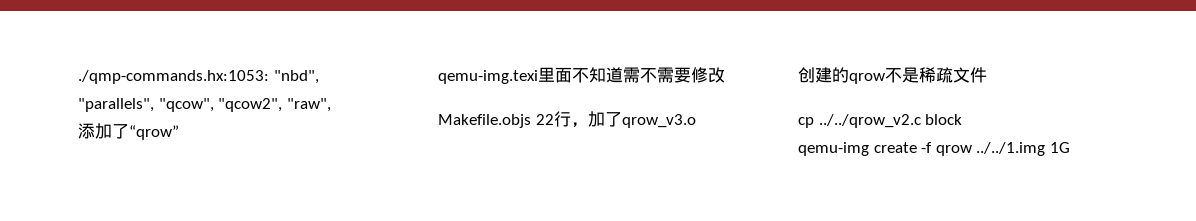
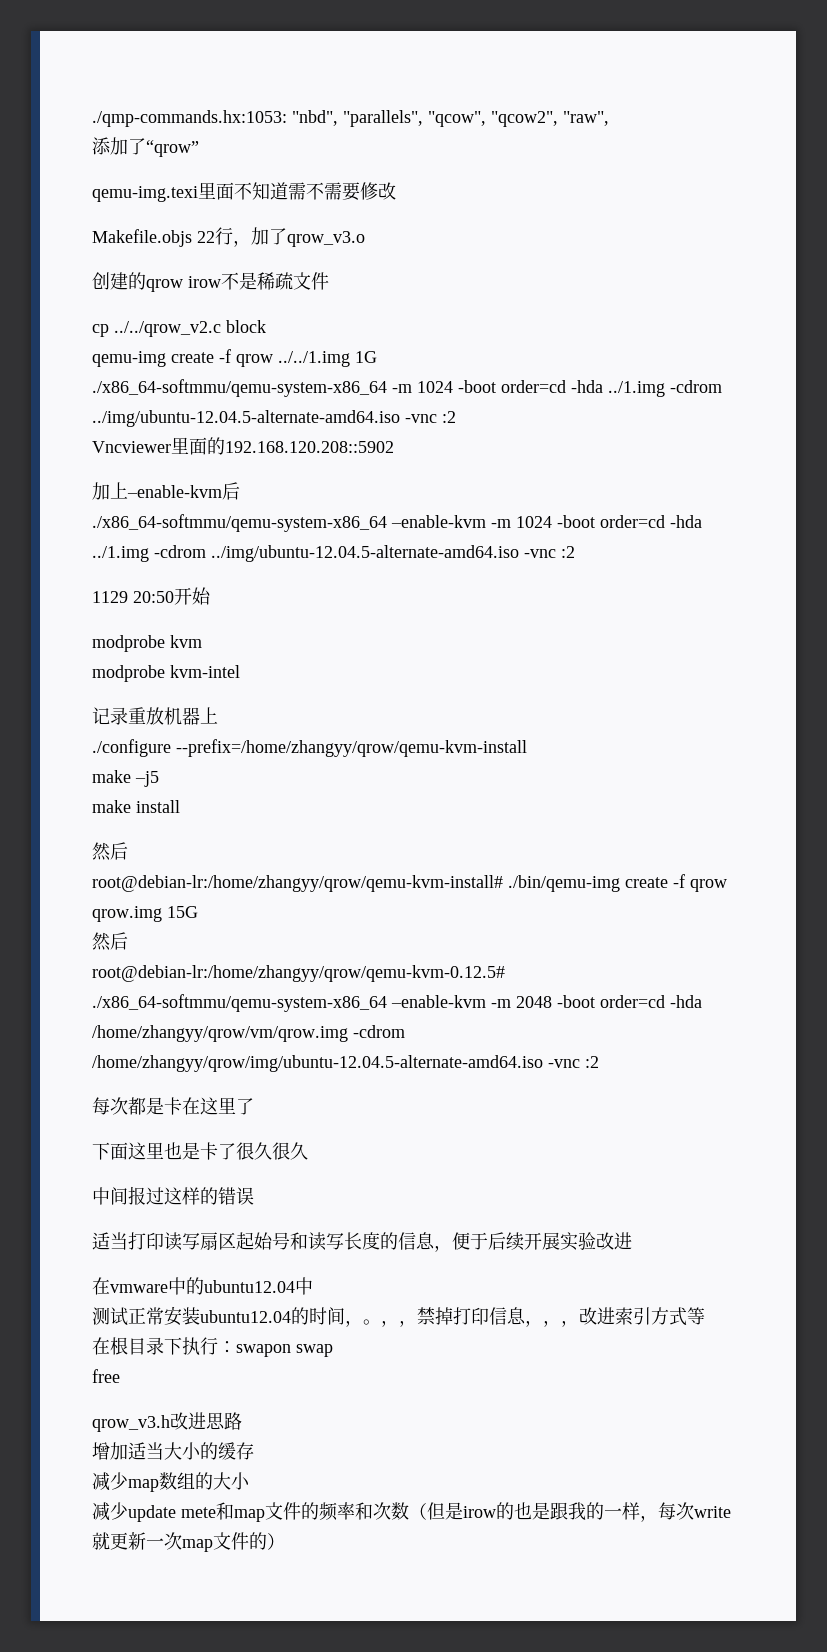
- 创建的qrow不是稀疏文件
+ 创建的qrow irow不是稀疏文件
+ ./x86_64-softmmu/qemu-system-x86_64 -m 1024 -boot order=cd -hda ../1.img -cdrom ../img/ubuntu-12.04.5-alternate-amd64.iso -vnc :2
+ Vncviewer里面的192.168.120.208::5902
+ 加上–enable-kvm后
+ ./x86_64-softmmu/qemu-system-x86_64 –enable-kvm -m 1024 -boot order=cd -hda ../1.img -cdrom ../img/ubuntu-12.04.5-alternate-amd64.iso -vnc :2
+ 1129 20:50开始
+ modprobe kvm
+ modprobe kvm-intel
+ 记录重放机器上
+ ./configure --prefix=/home/zhangyy/qrow/qemu-kvm-install
+ make –j5
+ make install
+ 然后
+ root@debian-lr:/home/zhangyy/qrow/qemu-kvm-install# ./bin/qemu-img create -f qrow qrow.img 15G
+ 然后
+ root@debian-lr:/home/zhangyy/qrow/qemu-kvm-0.12.5# ./x86_64-softmmu/qemu-system-x86_64 –enable-kvm -m 2048 -boot order=cd -hda /home/zhangyy/qrow/vm/qrow.img -cdrom /home/zhangyy/qrow/img/ubuntu-12.04.5-alternate-amd64.iso -vnc :2
+ 每次都是卡在这里了
+ 下面这里也是卡了很久很久
+ 中间报过这样的错误
+ 适当打印读写扇区起始号和读写长度的信息，便于后续开展实验改进
+ 在vmware中的ubuntu12.04中
+ 测试正常安装ubuntu12.04的时间，。，，禁掉打印信息，，，改进索引方式等
+ 在根目录下执行：swapon swap
+ free
+ qrow_v3.h改进思路
+ 增加适当大小的缓存
+ 减少map数组的大小
+ 减少update mete和map文件的频率和次数（但是irow的也是跟我的一样，每次write就更新一次map文件的）

